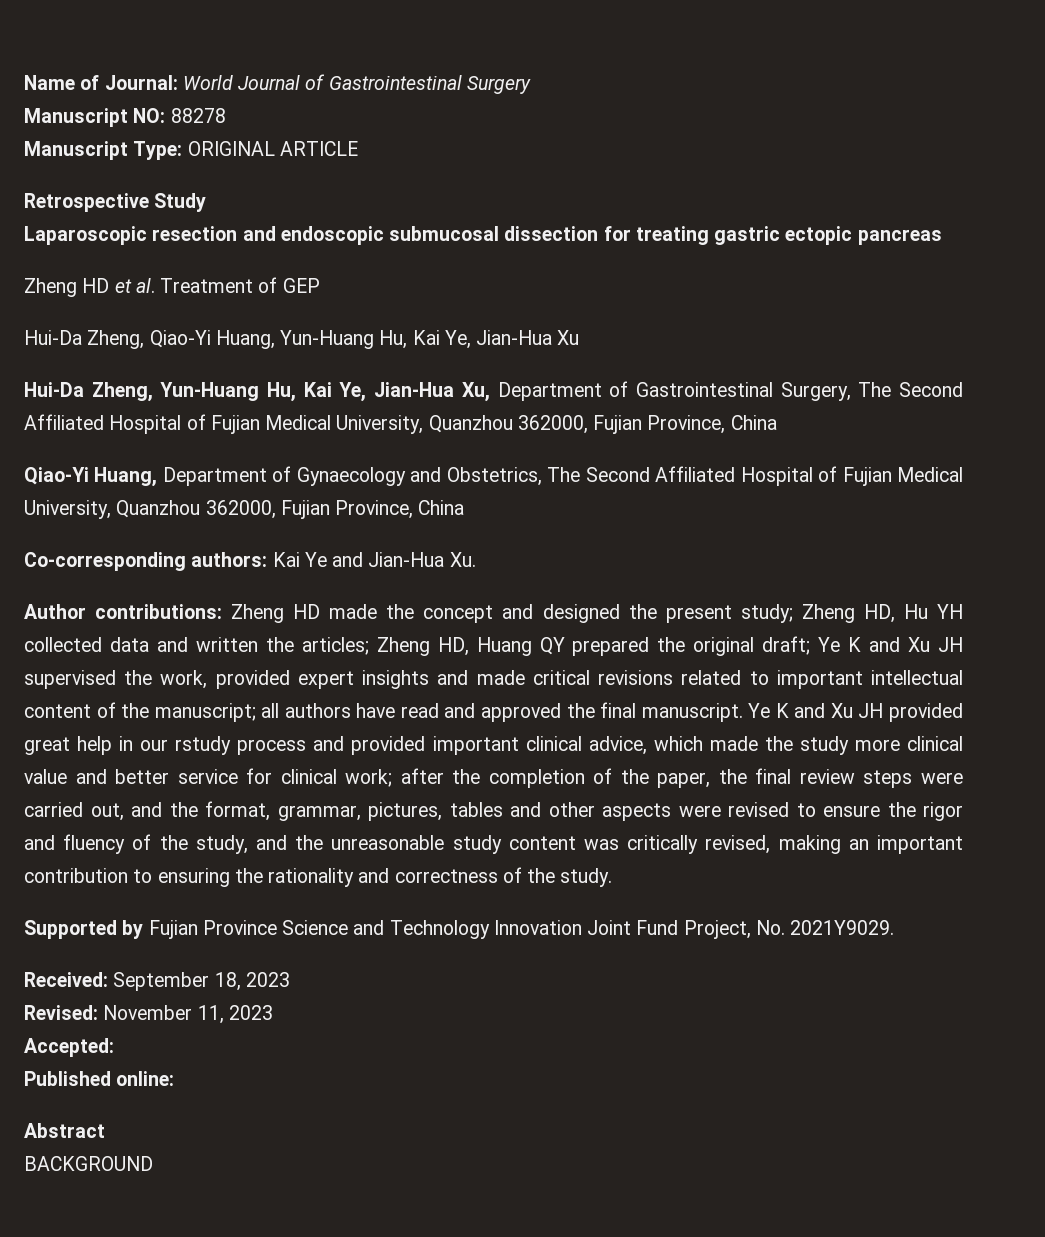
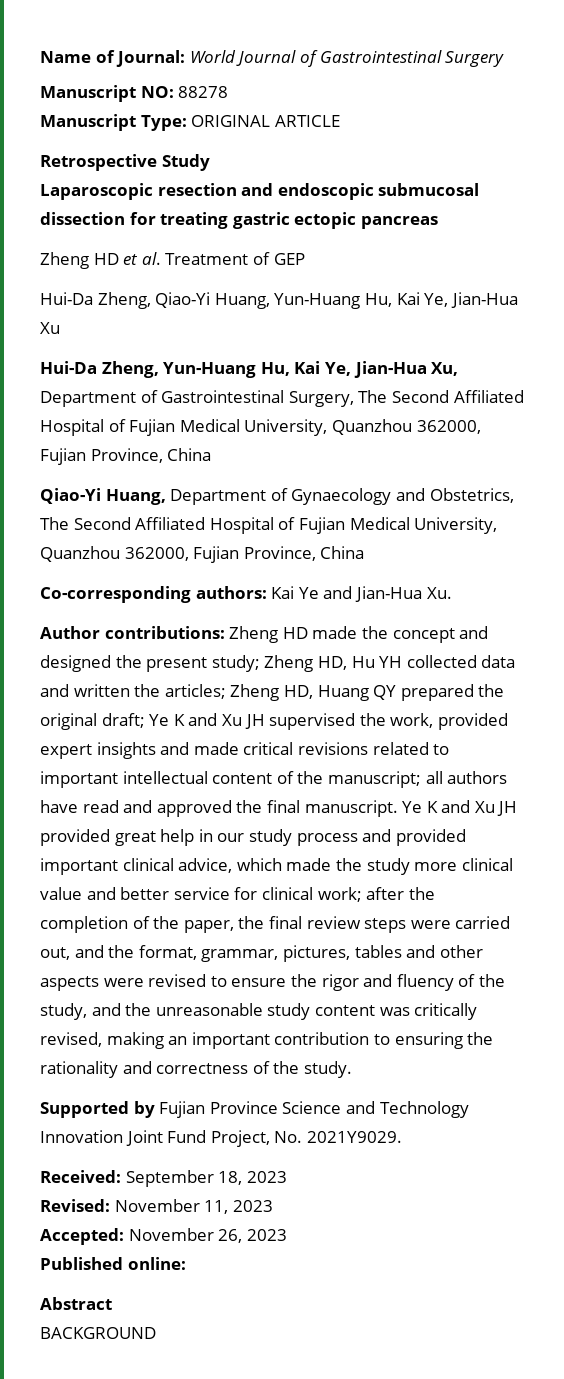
- Ye K and Xu JH provided great help in our rstudy process and provided important clinical advice, which made the study more clinical value and better service for clinical work;
+ Ye K and Xu JH provided great help in our study process and provided important clinical advice, which made the study more clinical value and better service for clinical work;
- Accepted:
+ Accepted: November 26, 2023

